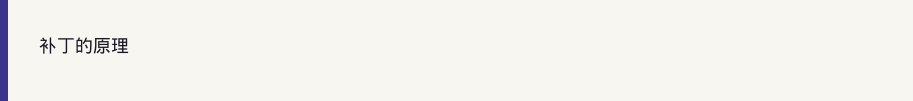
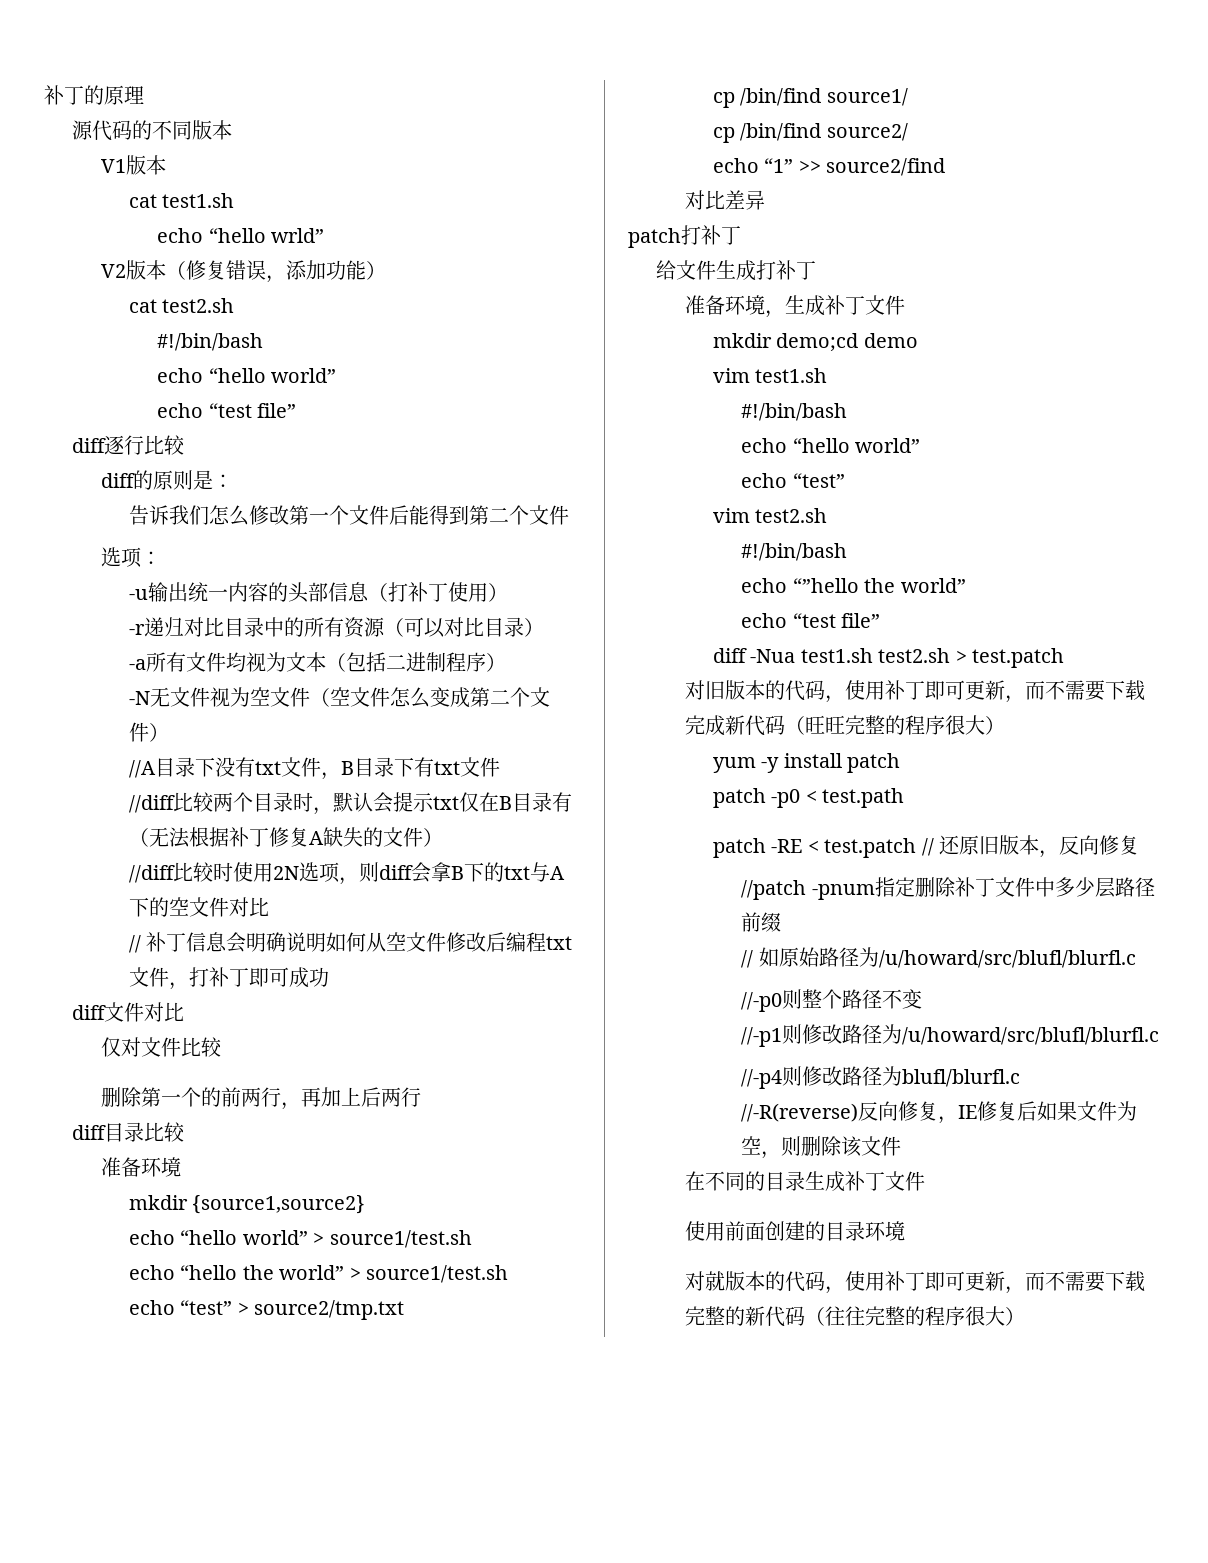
+ 源代码的不同版本
+ V1版本
+ cat test1.sh
+ echo “hello wrld”
+ V2版本（修复错误，添加功能）
+ cat test2.sh
+ #!/bin/bash
+ echo “hello world”
+ echo “test file”
+ diff逐行比较
+ diff的原则是：
+ 告诉我们怎么修改第一个文件后能得到第二个文件
+ 选项：
+ -u输出统一内容的头部信息（打补丁使用）
+ -r递归对比目录中的所有资源（可以对比目录）
+ -a所有文件均视为文本（包括二进制程序）
+ -N无文件视为空文件（空文件怎么变成第二个文件）
+ //A目录下没有txt文件，B目录下有txt文件
+ //diff比较两个目录时，默认会提示txt仅在B目录有（无法根据补丁修复A缺失的文件）
+ //diff比较时使用2N选项，则diff会拿B下的txt与A下的空文件对比
+ // 补丁信息会明确说明如何从空文件修改后编程txt文件，打补丁即可成功
+ diff文件对比
+ 仅对文件比较
+ 删除第一个的前两行，再加上后两行
+ diff目录比较
+ 准备环境
+ mkdir {source1,source2}
+ echo “hello world” > source1/test.sh
+ echo “hello the world” > source1/test.sh
+ echo “test” > source2/tmp.txt
+ cp /bin/find source1/
+ cp /bin/find source2/
+ echo “1” >> source2/find
+ 对比差异
+ patch打补丁
+ 给文件生成打补丁
+ 准备环境，生成补丁文件
+ mkdir demo;cd demo
+ vim test1.sh
+ #!/bin/bash
+ echo “hello world”
+ echo “test”
+ vim test2.sh
+ #!/bin/bash
+ echo “”hello the world”
+ echo “test file”
+ diff -Nua test1.sh test2.sh > test.patch
+ 对旧版本的代码，使用补丁即可更新，而不需要下载完成新代码（旺旺完整的程序很大）
+ yum -y install patch
+ patch -p0 < test.path
+ patch -RE < test.patch // 还原旧版本，反向修复
+ //patch -pnum指定删除补丁文件中多少层路径前缀
+ // 如原始路径为/u/howard/src/blufl/blurfl.c
+ //-p0则整个路径不变
+ //-p1则修改路径为/u/howard/src/blufl/blurfl.c
+ //-p4则修改路径为blufl/blurfl.c
+ //-R(reverse)反向修复，IE修复后如果文件为空，则删除该文件
+ 在不同的目录生成补丁文件
+ 使用前面创建的目录环境
+ 对就版本的代码，使用补丁即可更新，而不需要下载完整的新代码（往往完整的程序很大）

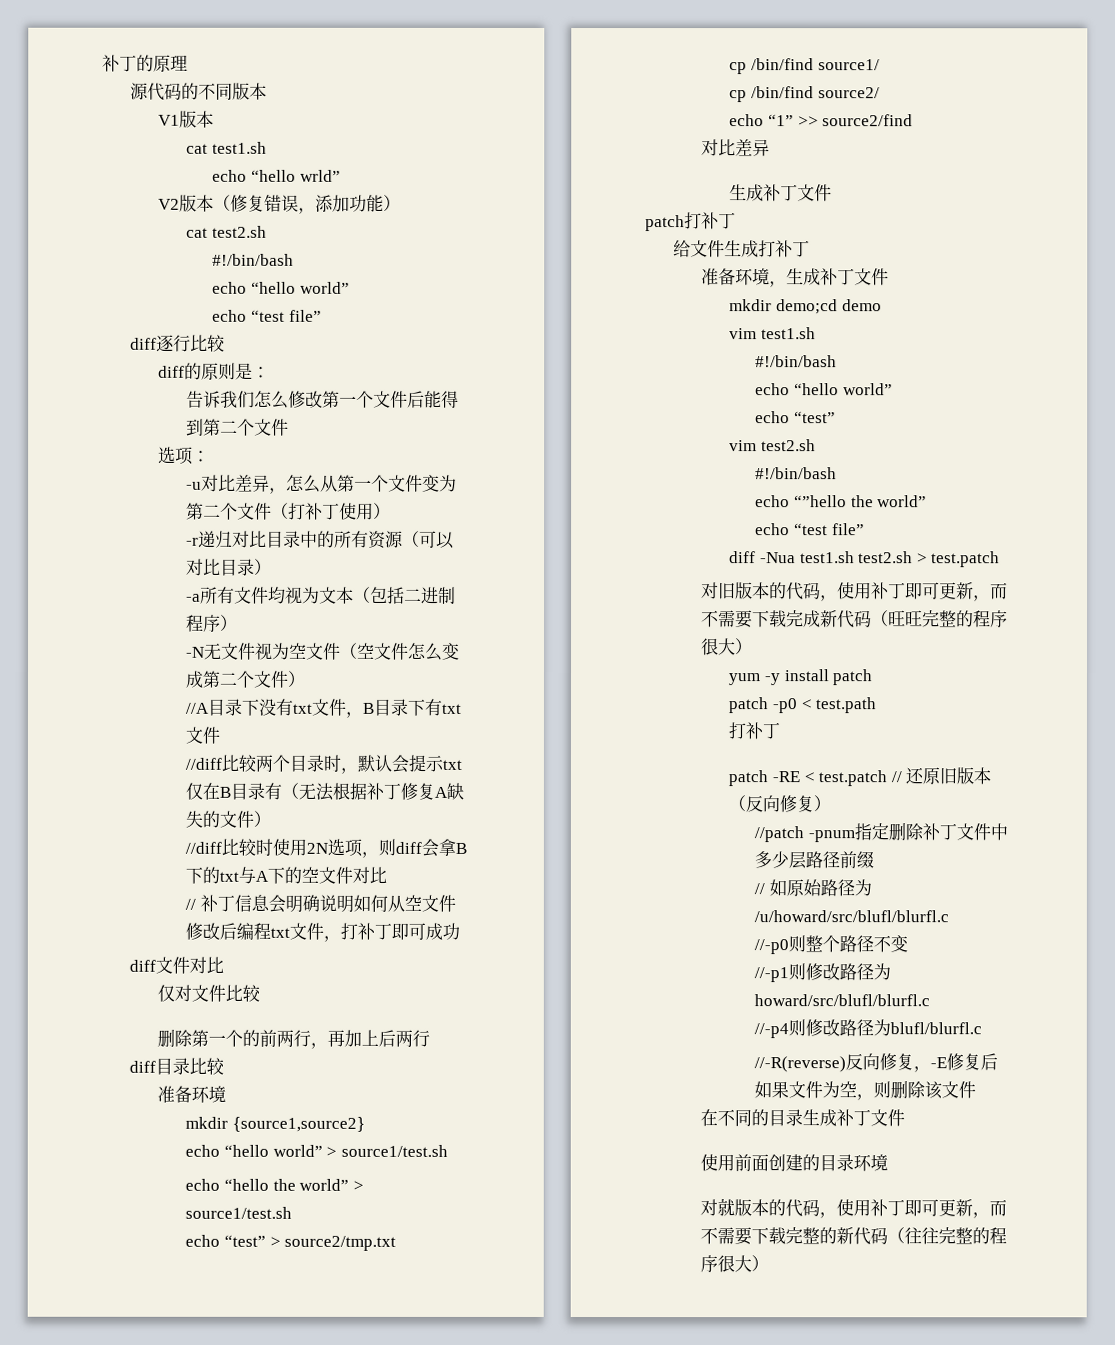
- -u输出统一内容的头部信息（打补丁使用）
+ -u对比差异，怎么从第一个文件变为第二个文件（打补丁使用）
  echo “1” >> source2/find
  对比差异
+ 生成补丁文件
  patch -p0 < test.path
+ 打补丁
- patch -RE < test.patch // 还原旧版本，反向修复
+ patch -RE < test.patch // 还原旧版本（反向修复）
- //-p1则修改路径为/u/howard/src/blufl/blurfl.c
+ //-p1则修改路径为howard/src/blufl/blurfl.c
- //-R(reverse)反向修复，IE修复后如果文件为空，则删除该文件
+ //-R(reverse)反向修复，-E修复后如果文件为空，则删除该文件

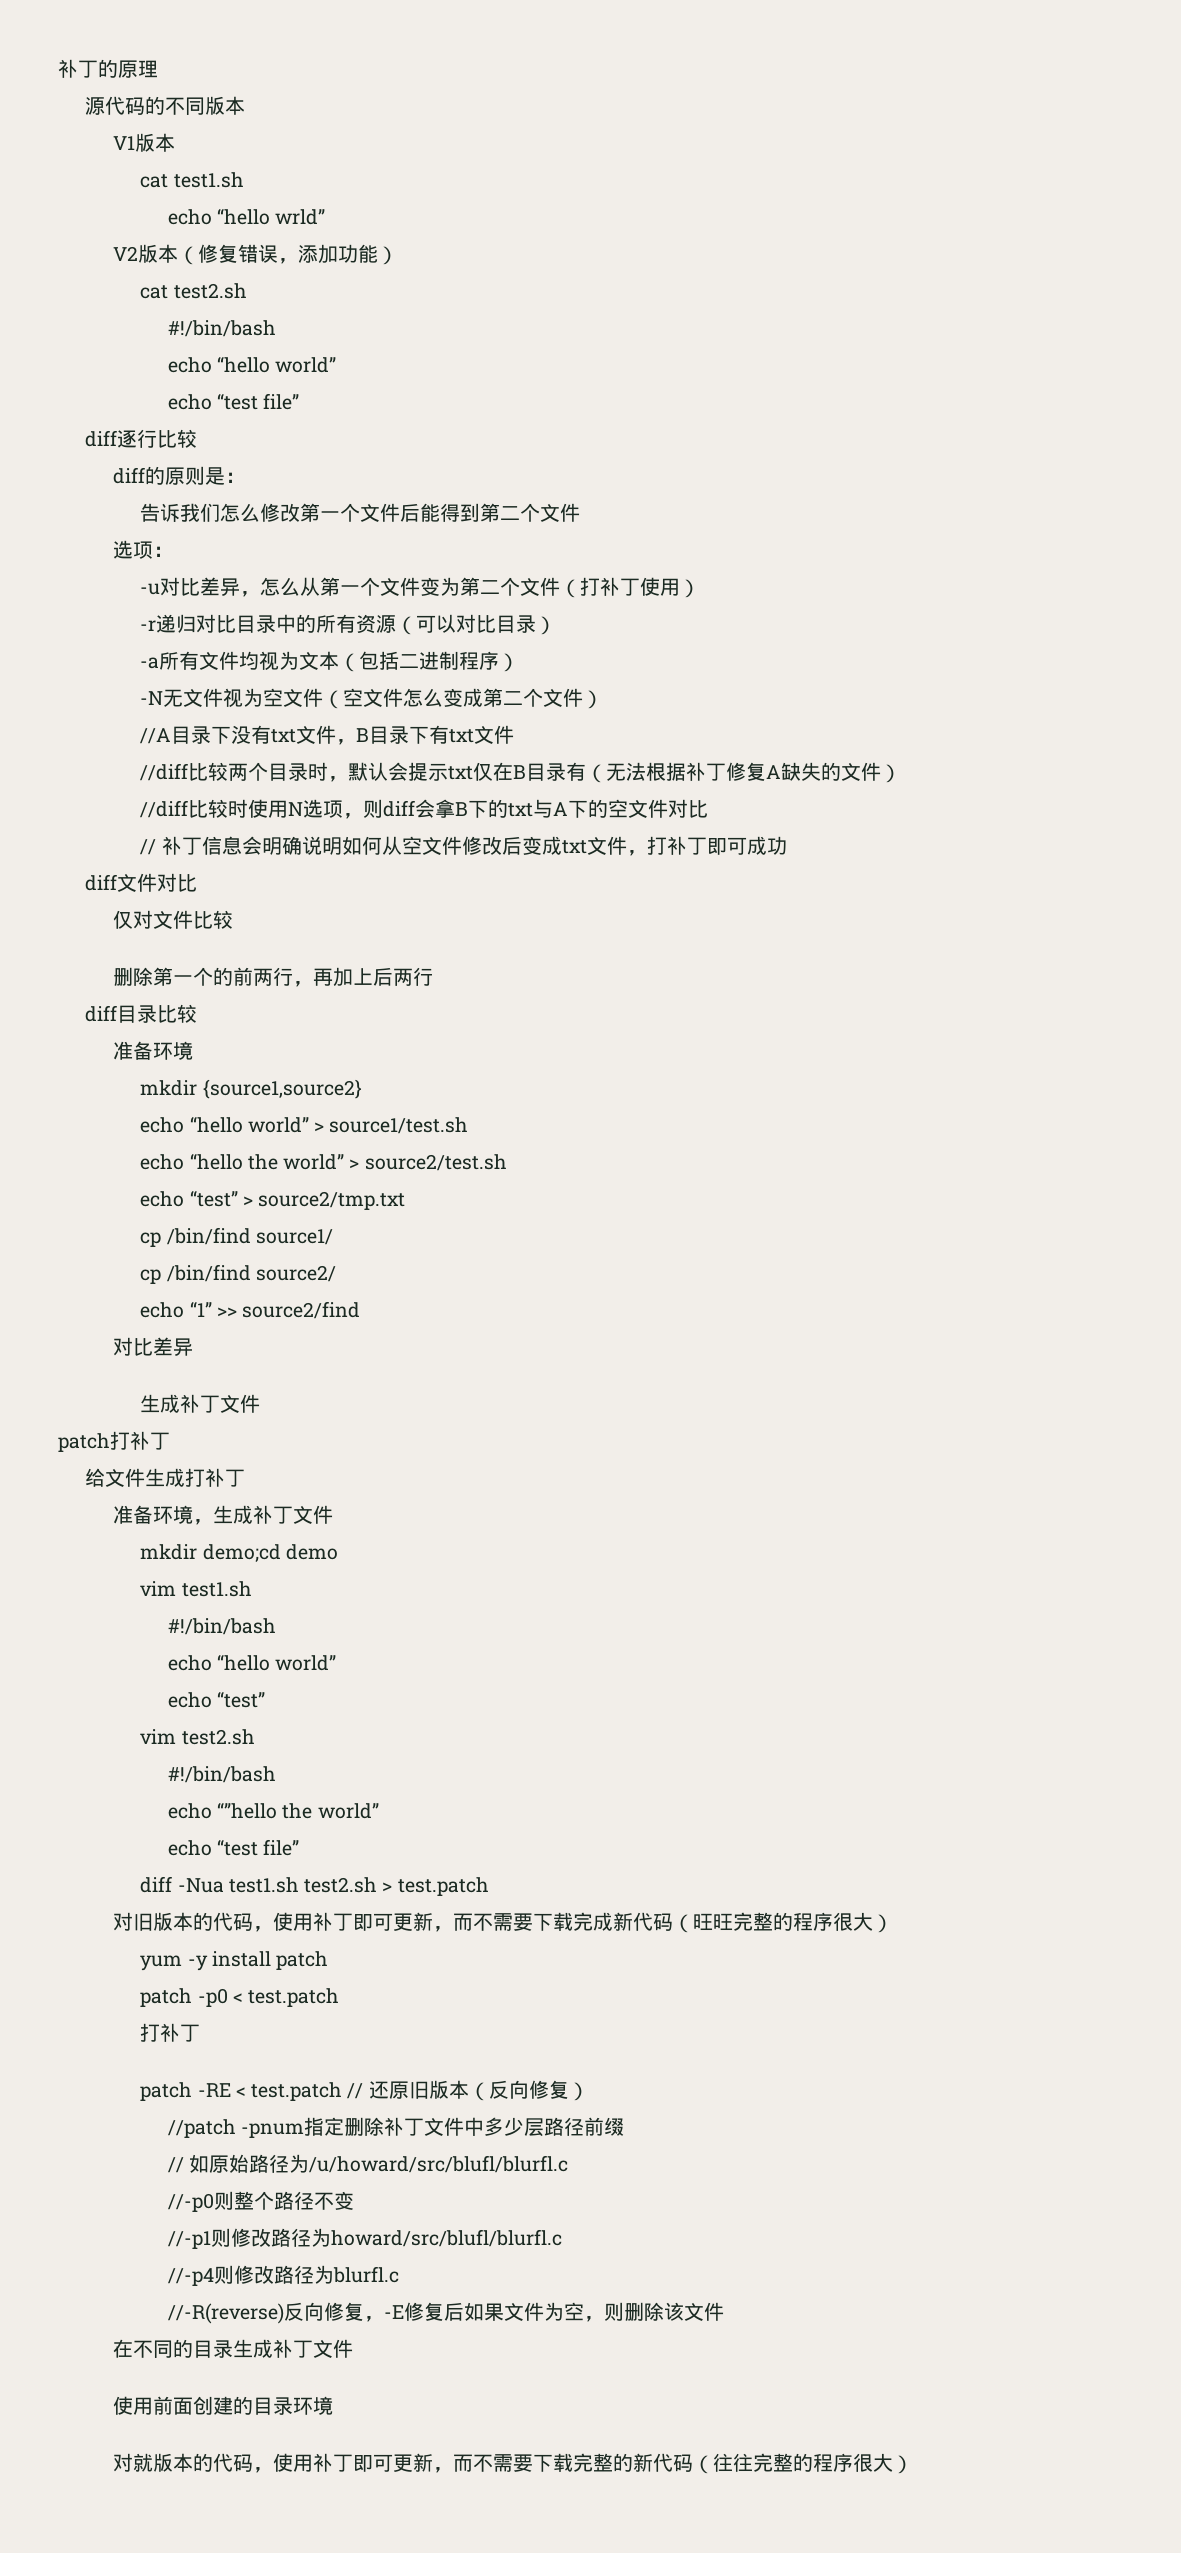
- //diff比较时使用2N选项，则diff会拿B下的txt与A下的空文件对比
+ //diff比较时使用N选项，则diff会拿B下的txt与A下的空文件对比
- // 补丁信息会明确说明如何从空文件修改后编程txt文件，打补丁即可成功
+ // 补丁信息会明确说明如何从空文件修改后变成txt文件，打补丁即可成功
- echo “hello the world” > source1/test.sh
+ echo “hello the world” > source2/test.sh
- patch -p0 < test.path
+ patch -p0 < test.patch
- //-p4则修改路径为blufl/blurfl.c
+ //-p4则修改路径为blurfl.c

